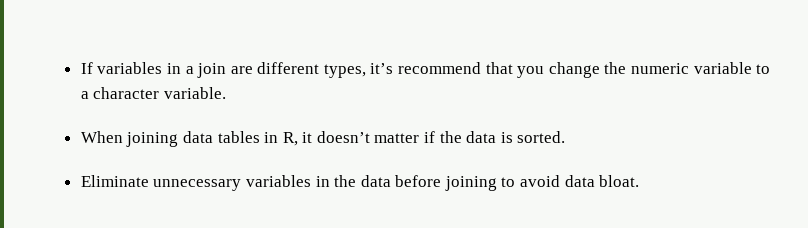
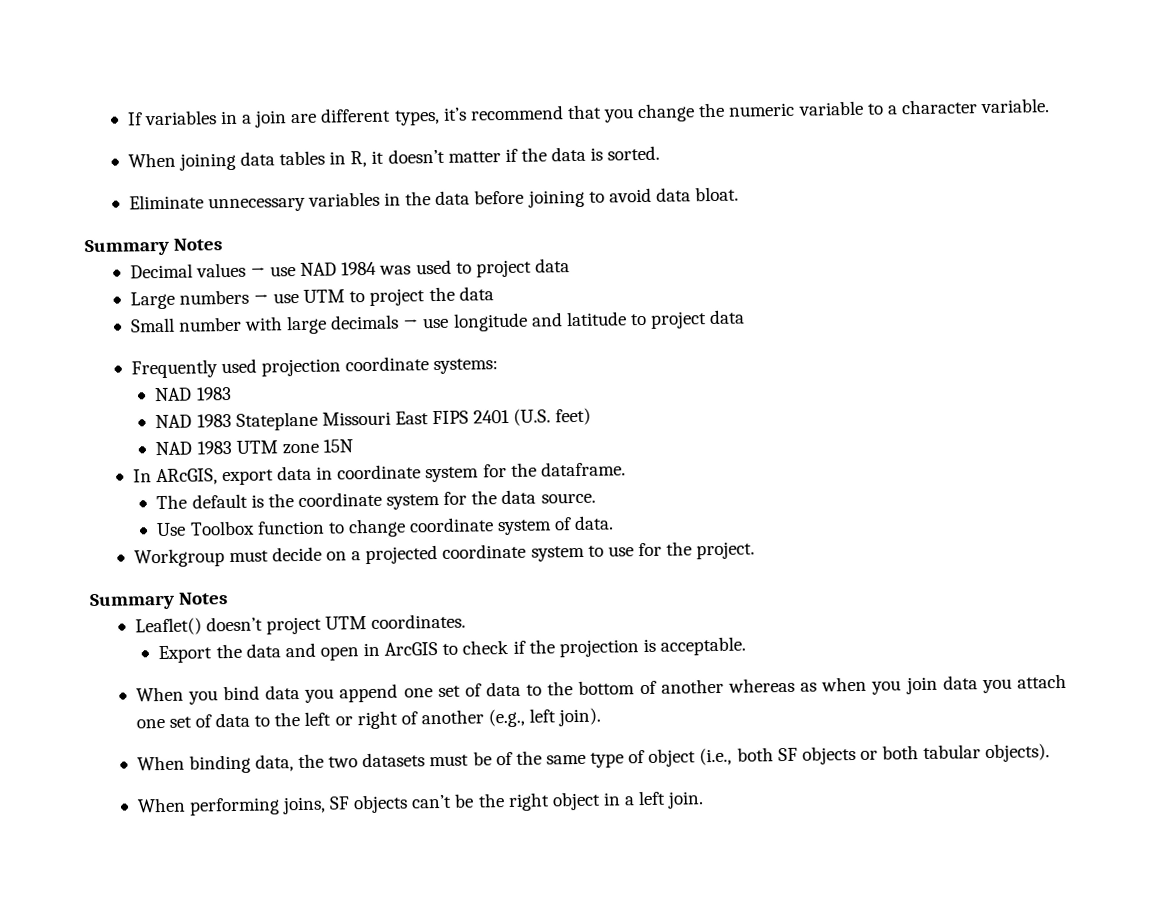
  Eliminate unnecessary variables in the data before joining to avoid data bloat.
+ Summary Notes
+ Decimal values → use NAD 1984 was used to project data
+ Large numbers → use UTM to project the data
+ Small number with large decimals → use longitude and latitude to project data
+ Frequently used projection coordinate systems:
+ NAD 1983
+ NAD 1983 Stateplane Missouri East FIPS 2401 (U.S. feet)
+ NAD 1983 UTM zone 15N
+ In ARcGIS, export data in coordinate system for the dataframe.
+ The default is the coordinate system for the data source.
+ Use Toolbox function to change coordinate system of data.
+ Workgroup must decide on a projected coordinate system to use for the project.
+ Summary Notes
+ Leaflet() doesn’t project UTM coordinates.
+ Export the data and open in ArcGIS to check if the projection is acceptable.
+ When you bind data you append one set of data to the bottom of another whereas as when you join data you attach one set of data to the left or right of another (e.g., left join).
+ When binding data, the two datasets must be of the same type of object (i.e., both SF objects or both tabular objects).
+ When performing joins, SF objects can’t be the right object in a left join.

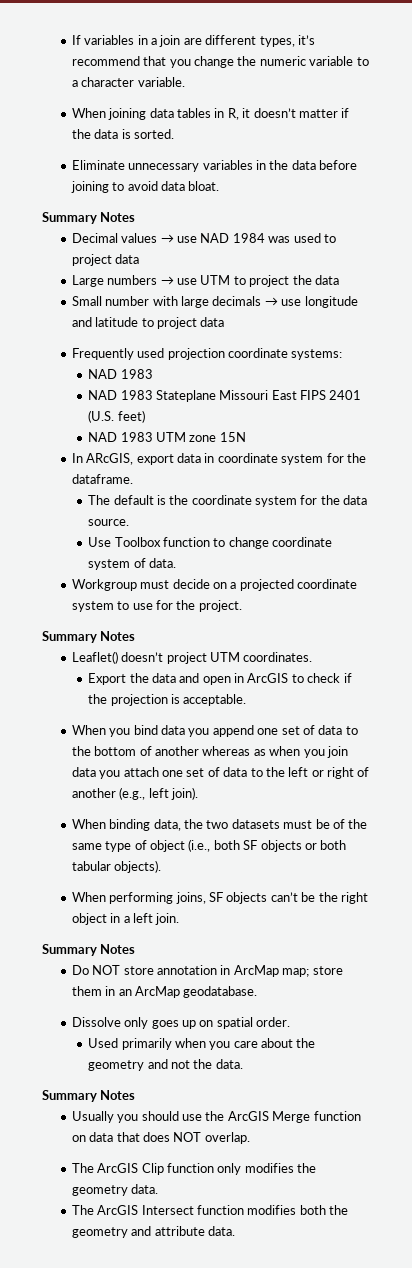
  When performing joins, SF objects can’t be the right object in a left join.
+ Summary Notes
+ Do NOT store annotation in ArcMap map; store them in an ArcMap geodatabase.
+ Dissolve only goes up on spatial order.
+ Used primarily when you care about the geometry and not the data.
+ Summary Notes
+ Usually you should use the ArcGIS Merge function on data that does NOT overlap.
+ The ArcGIS Clip function only modifies the geometry data.
+ The ArcGIS Intersect function modifies both the geometry and attribute data.

